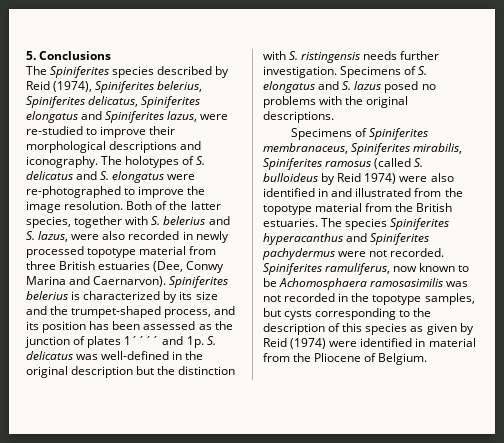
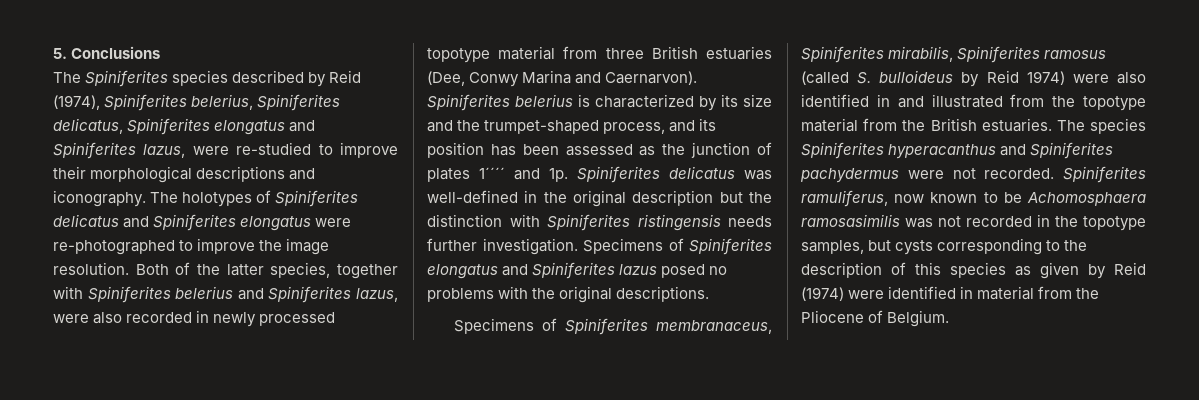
- The holotypes of S. delicatus and S. elongatus were re-photographed to improve the image resolution.
+ The holotypes of Spiniferites delicatus and Spiniferites elongatus were re-photographed to improve the image resolution.
- Both of the latter species, together with S. belerius and S. lazus, were also recorded in newly processed topotype material from three British estuaries (Dee, Conwy Marina and Caernarvon).
+ Both of the latter species, together with Spiniferites belerius and Spiniferites lazus, were also recorded in newly processed topotype material from three British estuaries (Dee, Conwy Marina and Caernarvon).
- S. delicatus was well-defined in the original description but the distinction with S. ristingensis needs further investigation.
+ Spiniferites delicatus was well-defined in the original description but the distinction with Spiniferites ristingensis needs further investigation.
- Specimens of S. elongatus and S. lazus posed no problems with the original descriptions.
+ Specimens of Spiniferites elongatus and Spiniferites lazus posed no problems with the original descriptions.

